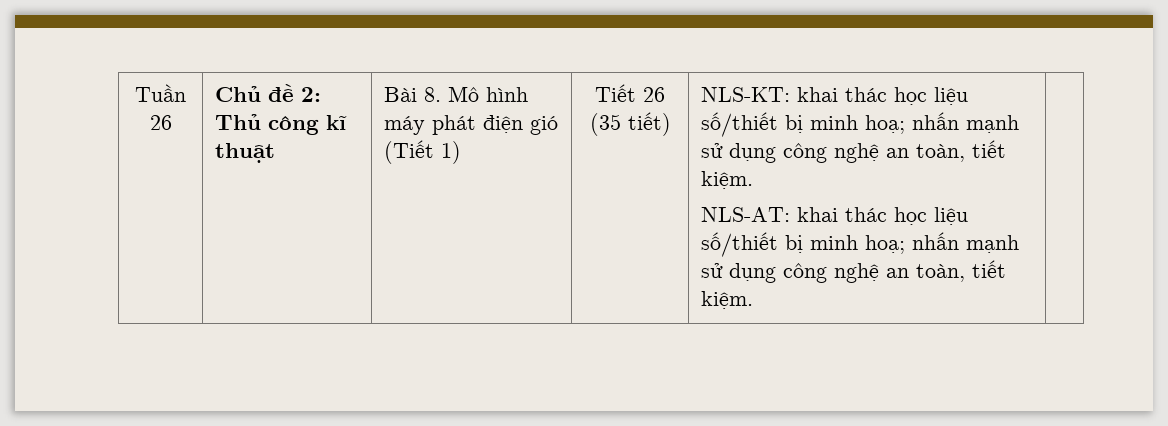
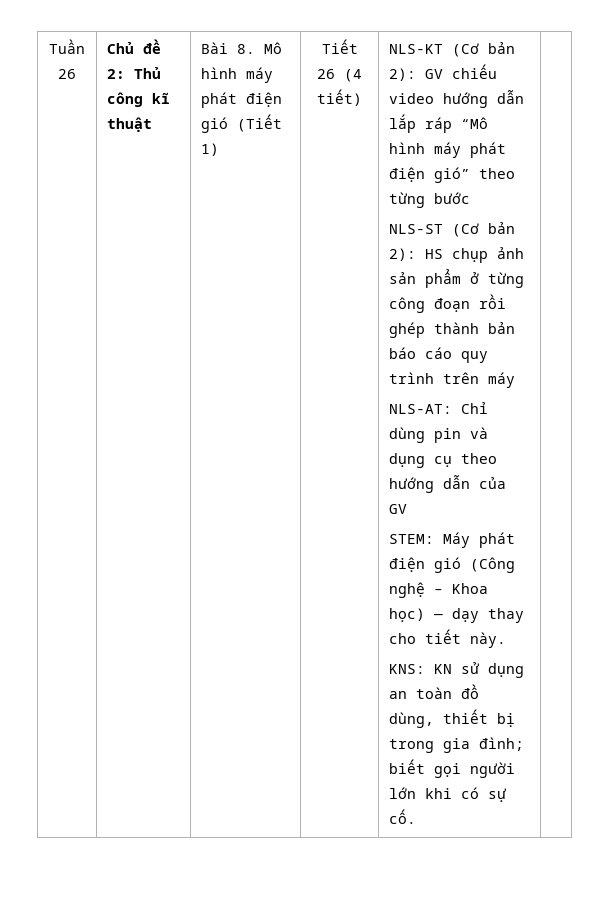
- Tiết 26 (35 tiết)
+ Tiết 26 (4 tiết)
- NLS-KT: khai thác học liệu số/thiết bị minh hoạ; nhấn mạnh sử dụng công nghệ an toàn, tiết kiệm.
- NLS-AT: khai thác học liệu số/thiết bị minh hoạ; nhấn mạnh sử dụng công nghệ an toàn, tiết kiệm.
+ NLS-KT (Cơ bản 2): GV chiếu video hướng dẫn lắp ráp “Mô hình máy phát điện gió” theo từng bước
+ NLS-ST (Cơ bản 2): HS chụp ảnh sản phẩm ở từng công đoạn rồi ghép thành bản báo cáo quy trình trên máy
+ NLS-AT: Chỉ dùng pin và dụng cụ theo hướng dẫn của GV
+ STEM: Máy phát điện gió (Công nghệ – Khoa học) — dạy thay cho tiết này.
+ KNS: KN sử dụng an toàn đồ dùng, thiết bị trong gia đình; biết gọi người lớn khi có sự cố.

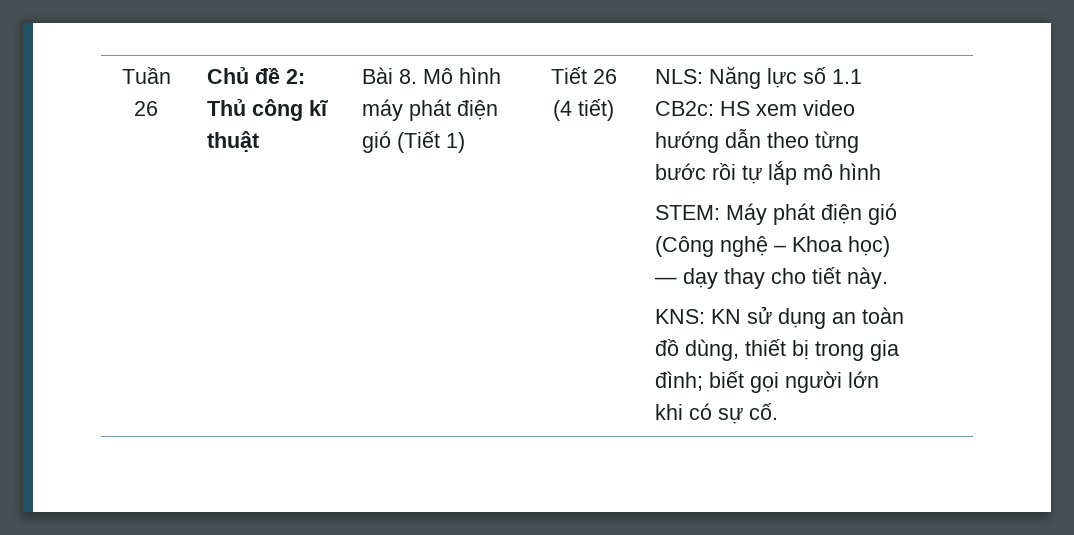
- NLS-KT (Cơ bản 2): GV chiếu video hướng dẫn lắp ráp “Mô hình máy phát điện gió” theo từng bước
- NLS-ST (Cơ bản 2): HS chụp ảnh sản phẩm ở từng công đoạn rồi ghép thành bản báo cáo quy trình trên máy
- NLS-AT: Chỉ dùng pin và dụng cụ theo hướng dẫn của GV
+ NLS: Năng lực số 1.1 CB2c: HS xem video hướng dẫn theo từng bước rồi tự lắp mô hình

